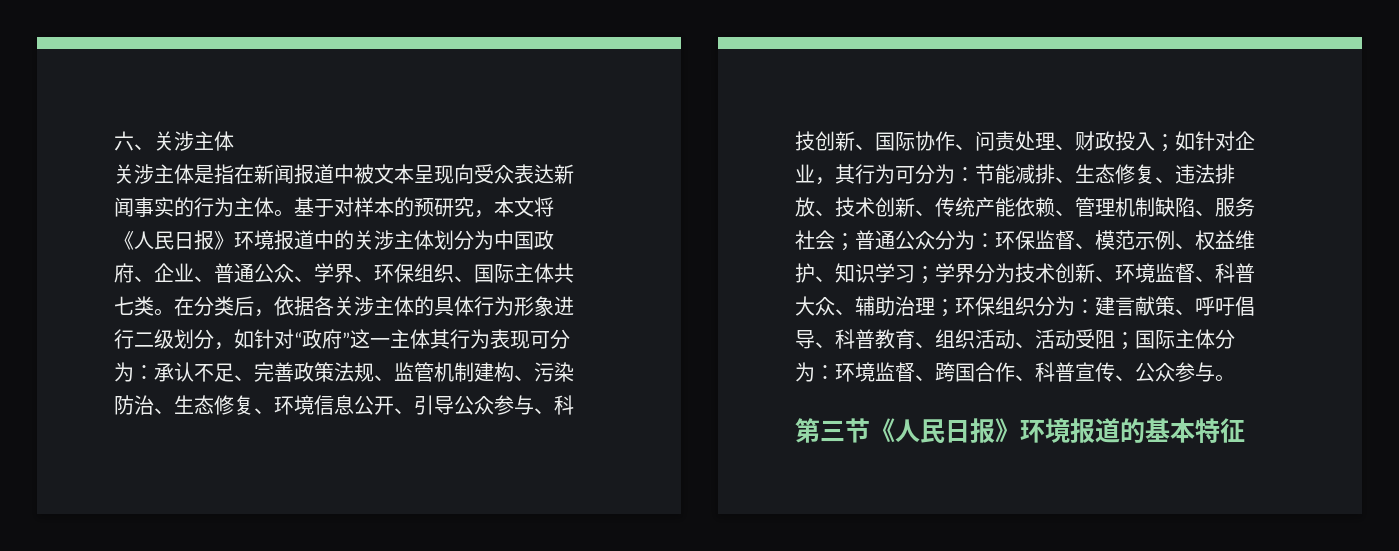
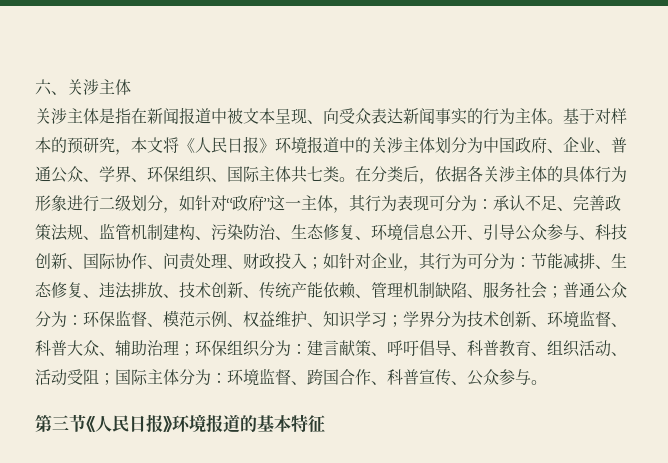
- 关涉主体是指在新闻报道中被文本呈现向受众表达新闻事实的行为主体。
+ 关涉主体是指在新闻报道中被文本呈现、向受众表达新闻事实的行为主体。
- 在分类后，依据各关涉主体的具体行为形象进行二级划分，如针对“政府”这一主体其行为表现可分为：
+ 在分类后，依据各关涉主体的具体行为形象进行二级划分，如针对“政府”这一主体，其行为表现可分为：

